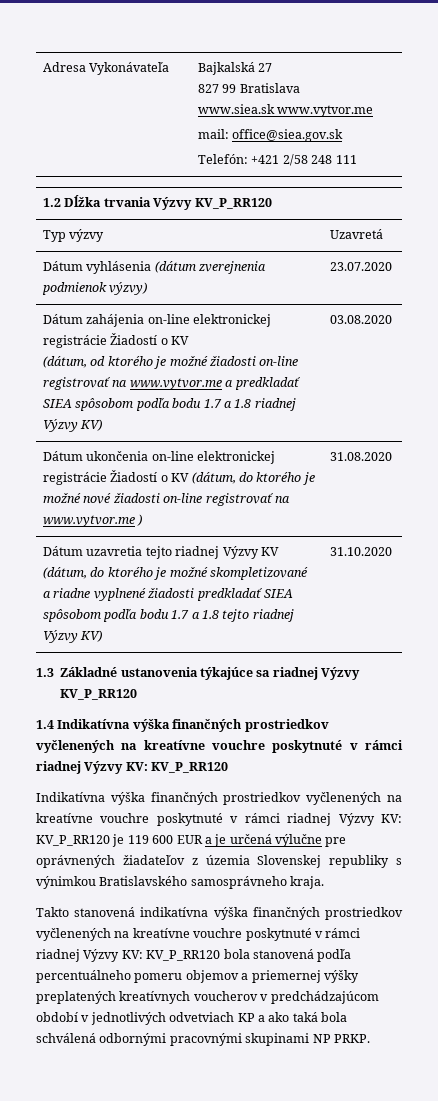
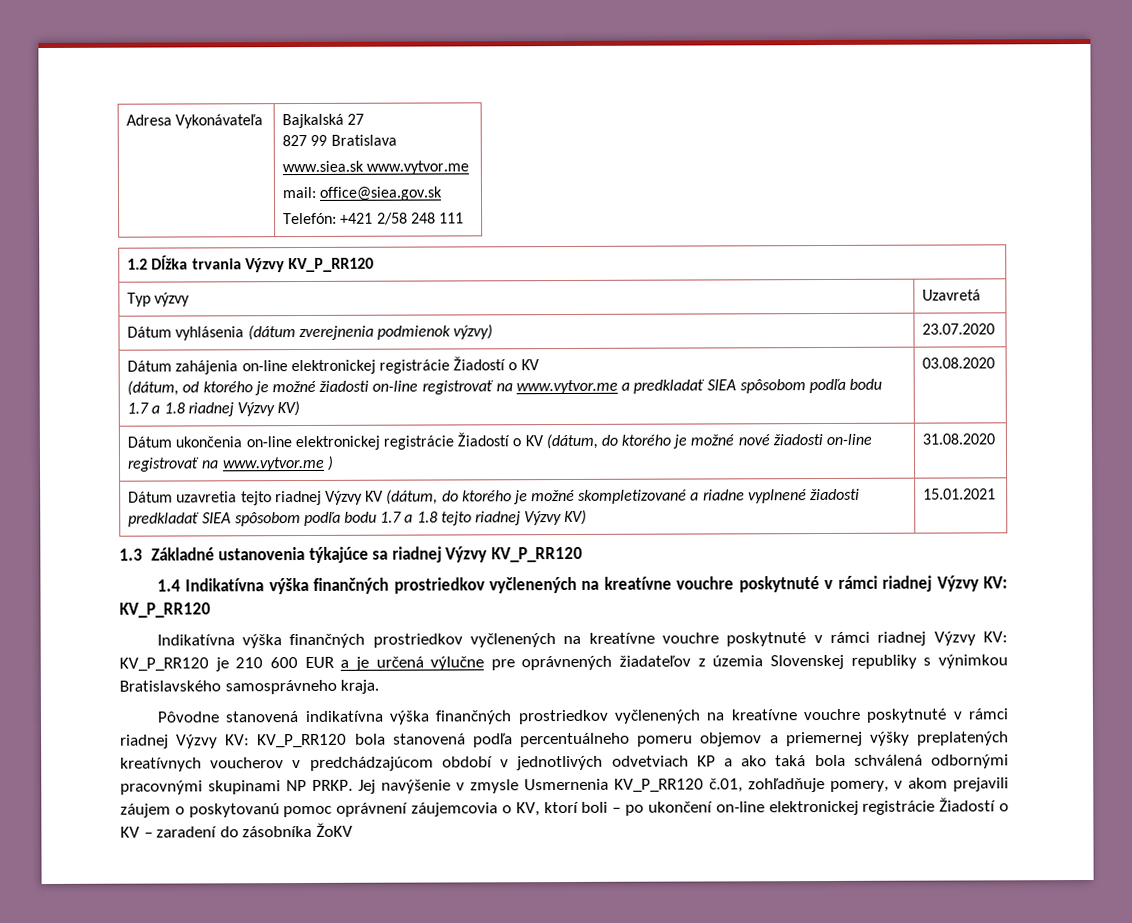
- Dátum uzavretia tejto riadnej Výzvy KV (dátum, do ktorého je možné skompletizované a riadne vyplnené žiadosti predkladať SIEA spôsobom podľa bodu 1.7 a 1.8 tejto riadnej Výzvy KV) | 31.10.2020
+ Dátum uzavretia tejto riadnej Výzvy KV (dátum, do ktorého je možné skompletizované a riadne vyplnené žiadosti predkladať SIEA spôsobom podľa bodu 1.7 a 1.8 tejto riadnej Výzvy KV) | 15.01.2021
- Indikatívna výška finančných prostriedkov vyčlenených na kreatívne vouchre poskytnuté v rámci riadnej Výzvy KV: KV_P_RR120 je 119 600 EUR a je určená výlučne pre oprávnených žiadateľov z územia Slovenskej republiky s výnimkou Bratislavského samosprávneho kraja.
+ Indikatívna výška finančných prostriedkov vyčlenených na kreatívne vouchre poskytnuté v rámci riadnej Výzvy KV: KV_P_RR120 je 210 600 EUR a je určená výlučne pre oprávnených žiadateľov z územia Slovenskej republiky s výnimkou Bratislavského samosprávneho kraja.
- Takto stanovená indikatívna výška finančných prostriedkov vyčlenených na kreatívne vouchre poskytnuté v rámci riadnej Výzvy KV: KV_P_RR120 bola stanovená podľa percentuálneho pomeru objemov a priemernej výšky preplatených kreatívnych voucherov v predchádzajúcom období v jednotlivých odvetviach KP a ako taká bola schválená odbornými pracovnými skupinami NP PRKP.
+ Pôvodne stanovená indikatívna výška finančných prostriedkov vyčlenených na kreatívne vouchre poskytnuté v rámci riadnej Výzvy KV: KV_P_RR120 bola stanovená podľa percentuálneho pomeru objemov a priemernej výšky preplatených kreatívnych voucherov v predchádzajúcom období v jednotlivých odvetviach KP a ako taká bola schválená odbornými pracovnými skupinami NP PRKP.
+ Jej navýšenie v zmysle Usmernenia KV_P_RR120 č.01, zohľadňuje pomery, v akom prejavili záujem o poskytovanú pomoc oprávnení záujemcovia o KV, ktorí boli – po ukončení on-line elektronickej registrácie Žiadostí o KV – zaradení do zásobníka ŽoKV

